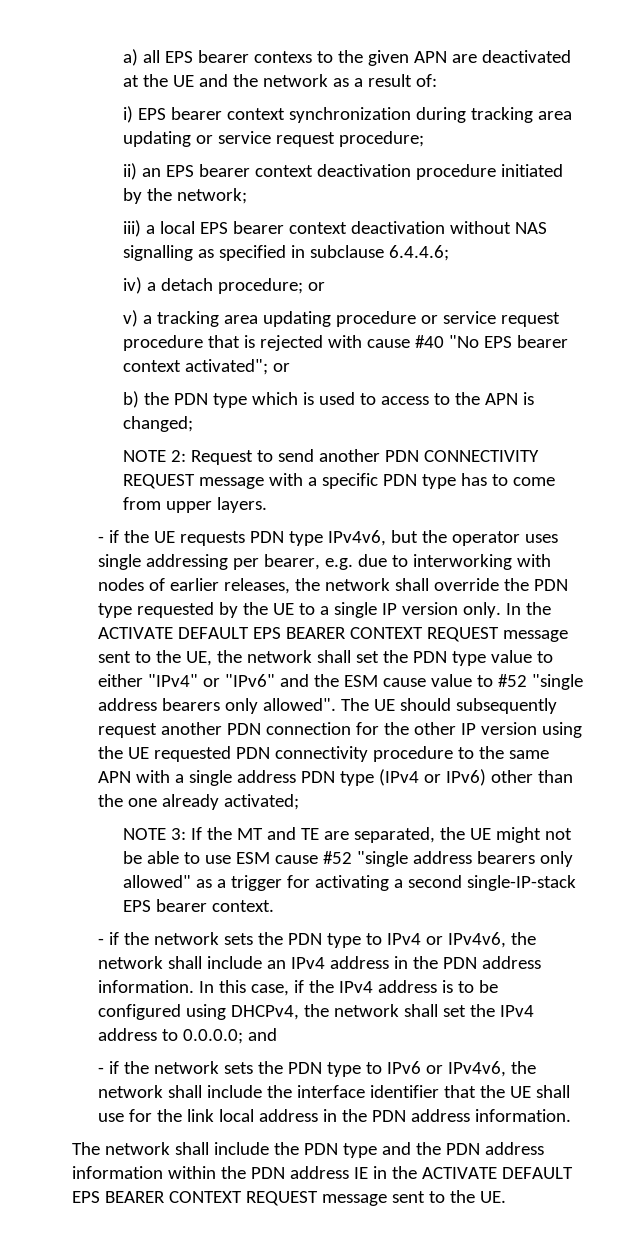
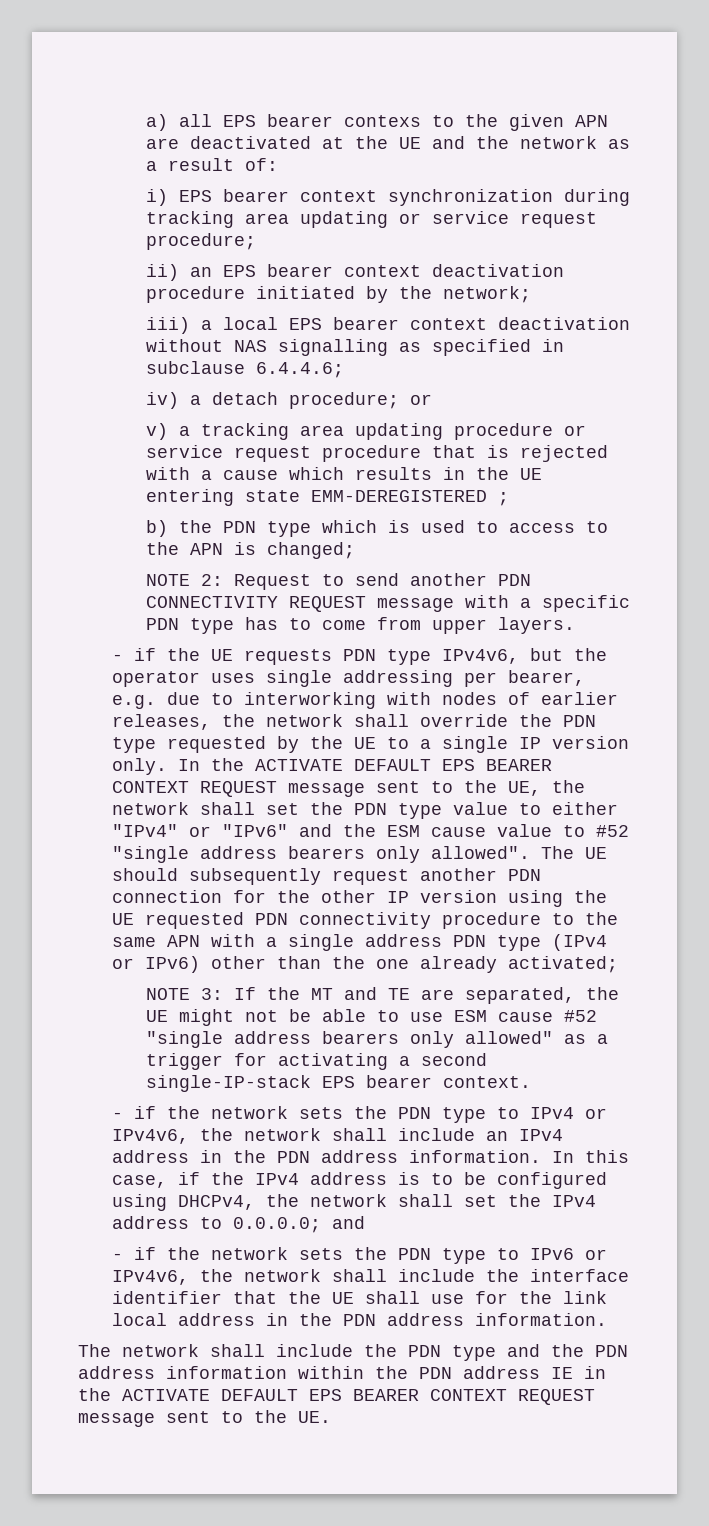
- v) a tracking area updating procedure or service request procedure that is rejected with cause #40 "No EPS bearer context activated"; or
+ v) a tracking area updating procedure or service request procedure that is rejected with a cause which results in the UE entering state EMM-DEREGISTERED ;

